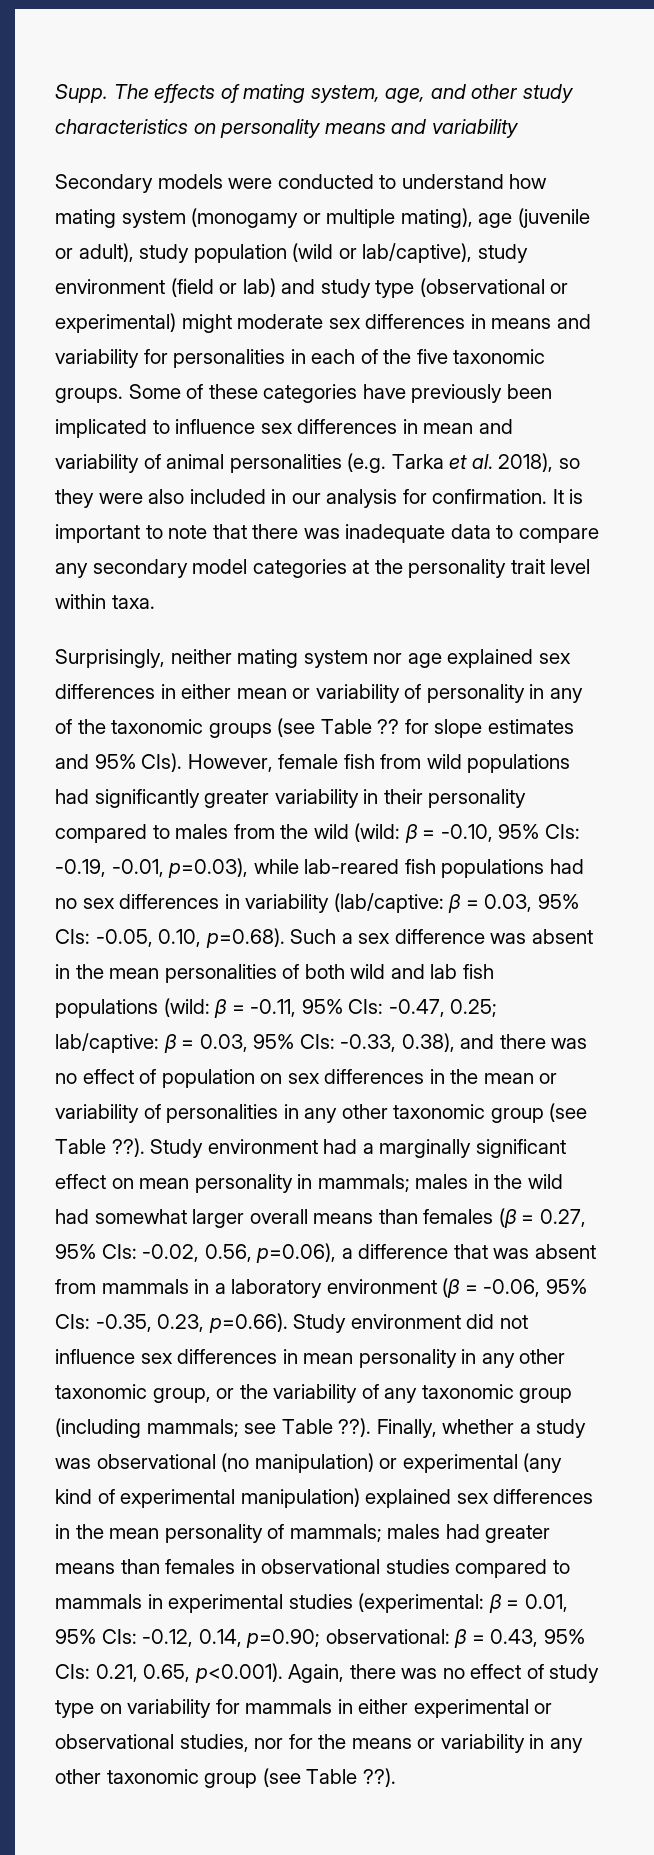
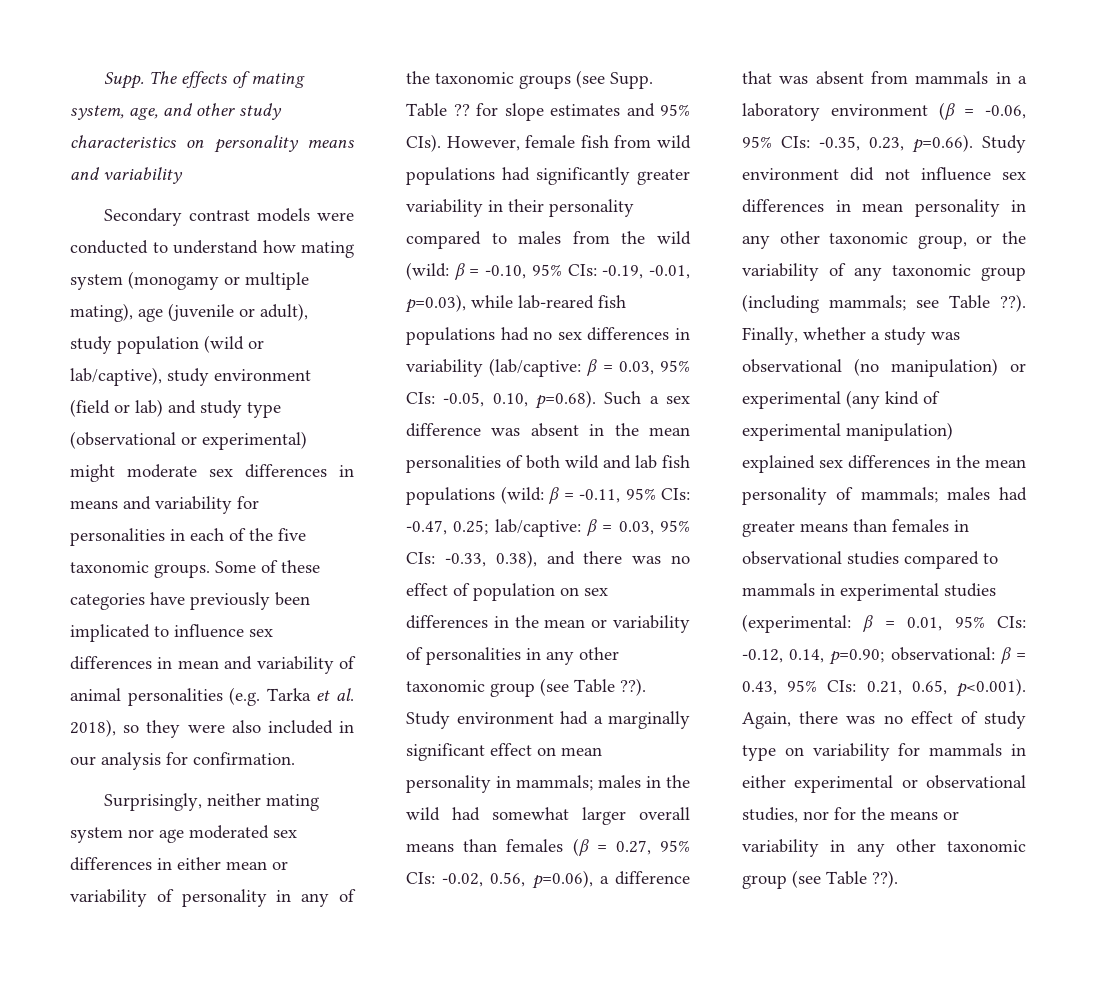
- Secondary models were conducted to understand how mating system (monogamy or multiple mating), age (juvenile or adult), study population (wild or lab/captive), study environment (field or lab) and study type (observational or experimental) might moderate sex differences in means and variability for personalities in each of the five taxonomic groups.
+ Secondary contrast models were conducted to understand how mating system (monogamy or multiple mating), age (juvenile or adult), study population (wild or lab/captive), study environment (field or lab) and study type (observational or experimental) might moderate sex differences in means and variability for personalities in each of the five taxonomic groups.
- It is important to note that there was inadequate data to compare any secondary model categories at the personality trait level within taxa.
- Surprisingly, neither mating system nor age explained sex differences in either mean or variability of personality in any of the taxonomic groups (see Table ?? for slope estimates and 95% CIs).
+ Surprisingly, neither mating system nor age moderated sex differences in either mean or variability of personality in any of the taxonomic groups (see Supp. Table ?? for slope estimates and 95% CIs).

